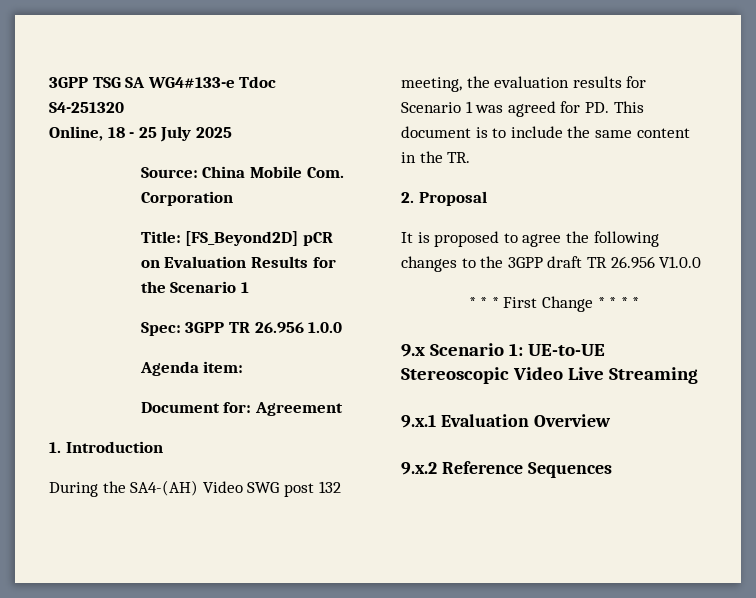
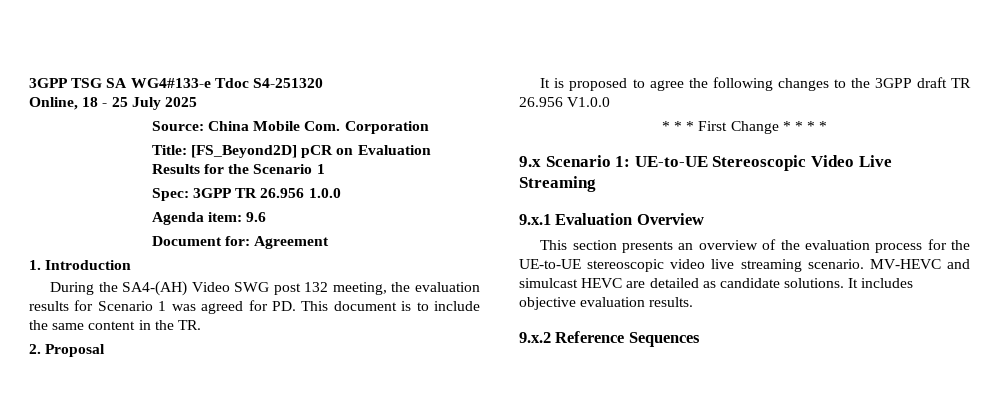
- Agenda item:
+ Agenda item: 9.6
+ This section presents an overview of the evaluation process for the UE-to-UE stereoscopic video live streaming scenario. MV-HEVC and simulcast HEVC are detailed as candidate solutions. It includes objective evaluation results.

